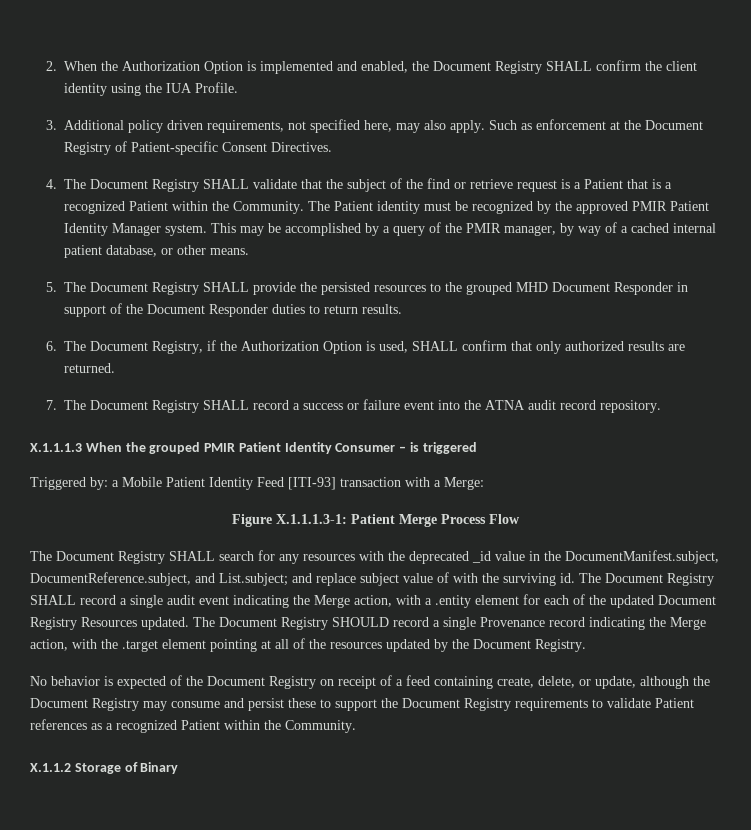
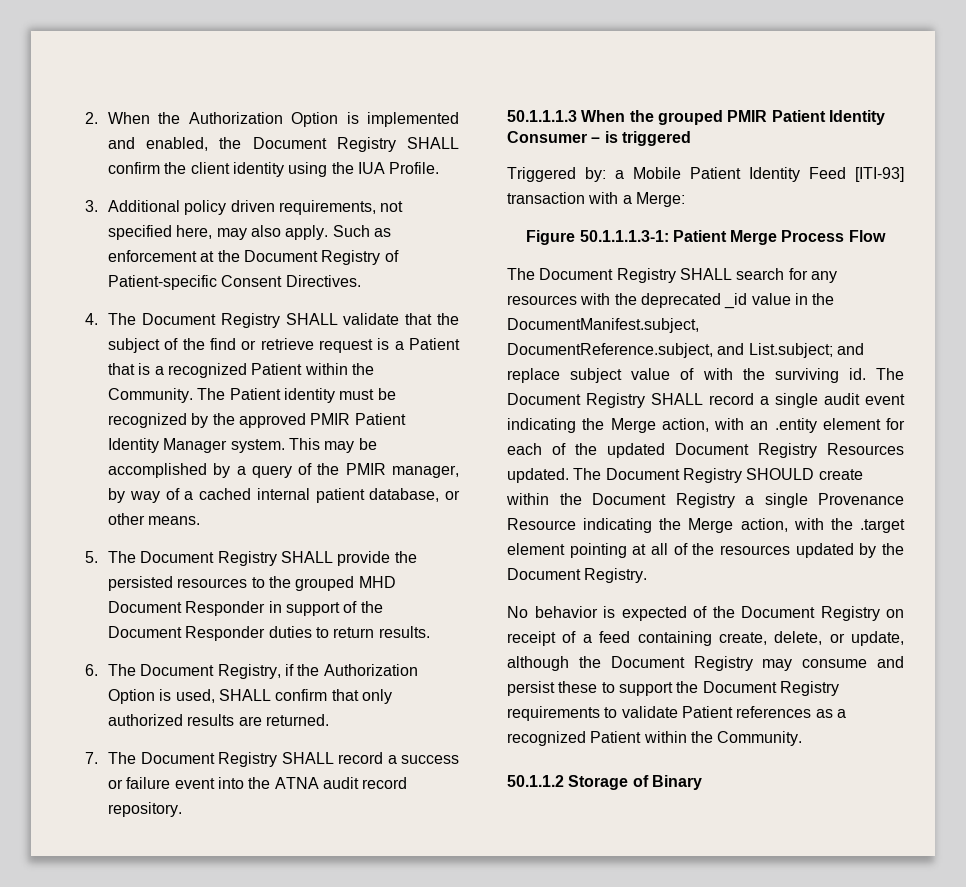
- X.1.1.1.3 When the grouped PMIR Patient Identity Consumer – is triggered
+ 50.1.1.1.3 When the grouped PMIR Patient Identity Consumer – is triggered
- Figure X.1.1.1.3-1: Patient Merge Process Flow
+ Figure 50.1.1.1.3-1: Patient Merge Process Flow
- The Document Registry SHALL record a single audit event indicating the Merge action, with a .entity element for each of the updated Document Registry Resources updated.
+ The Document Registry SHALL record a single audit event indicating the Merge action, with an .entity element for each of the updated Document Registry Resources updated.
- The Document Registry SHOULD record a single Provenance record indicating the Merge action, with the .target element pointing at all of the resources updated by the Document Registry.
+ The Document Registry SHOULD create within the Document Registry a single Provenance Resource indicating the Merge action, with the .target element pointing at all of the resources updated by the Document Registry.
- X.1.1.2 Storage of Binary
+ 50.1.1.2 Storage of Binary

